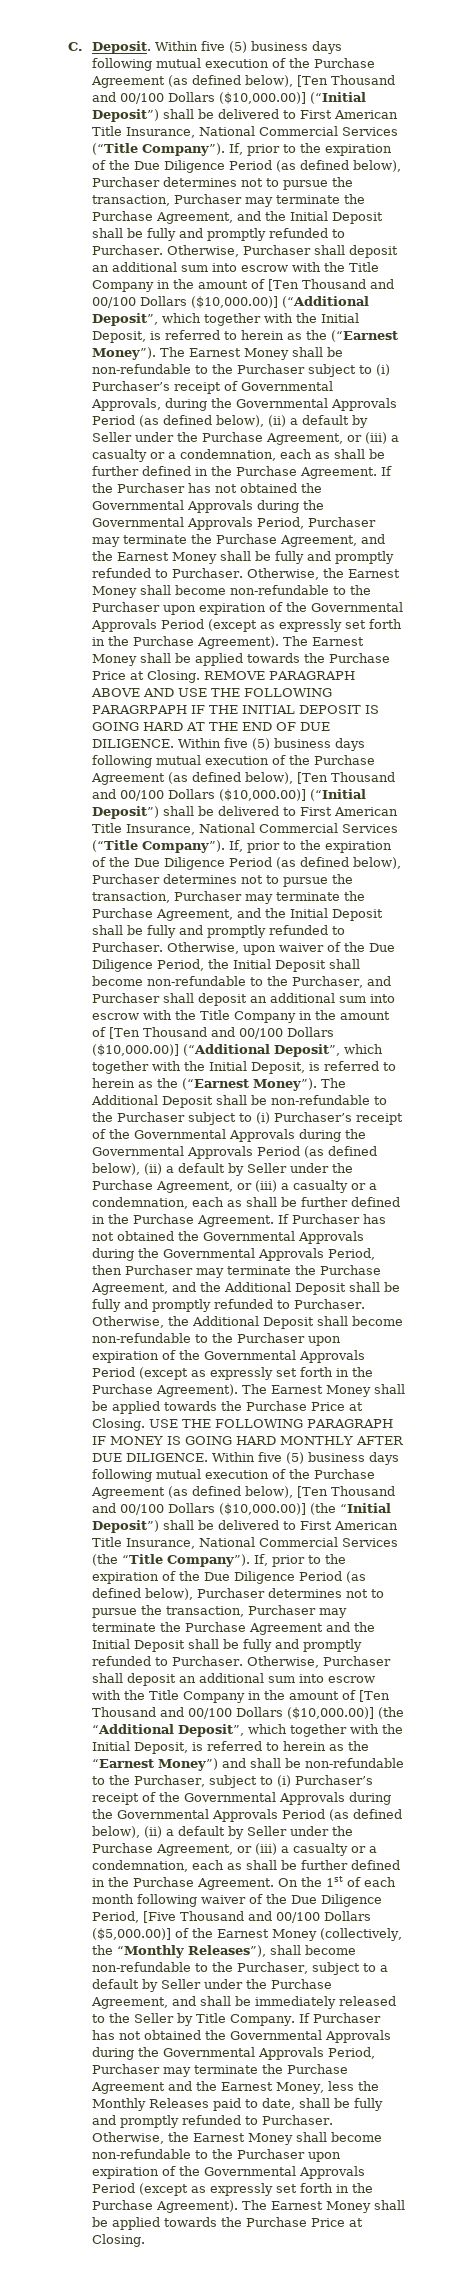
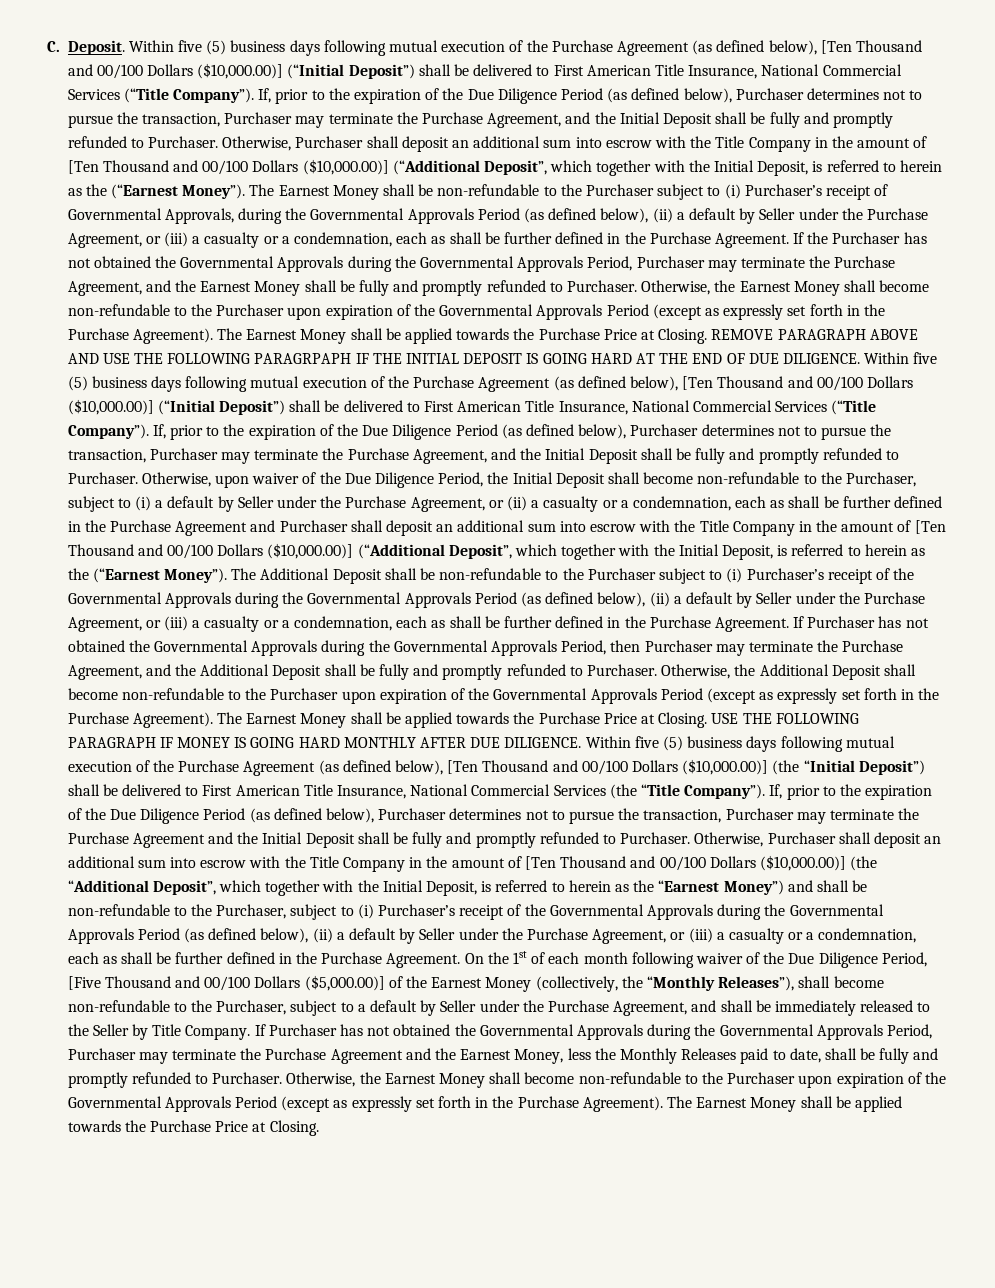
- Otherwise, upon waiver of the Due Diligence Period, the Initial Deposit shall become non-refundable to the Purchaser, and Purchaser shall deposit an additional sum into escrow with the Title Company in the amount of [Ten Thousand and 00/100 Dollars ($10,000.00)] (“Additional Deposit”, which together with the Initial Deposit, is referred to herein as the (“Earnest Money”).
+ Otherwise, upon waiver of the Due Diligence Period, the Initial Deposit shall become non-refundable to the Purchaser, subject to (i) a default by Seller under the Purchase Agreement, or (ii) a casualty or a condemnation, each as shall be further defined in the Purchase Agreement and Purchaser shall deposit an additional sum into escrow with the Title Company in the amount of [Ten Thousand and 00/100 Dollars ($10,000.00)] (“Additional Deposit”, which together with the Initial Deposit, is referred to herein as the (“Earnest Money”).

